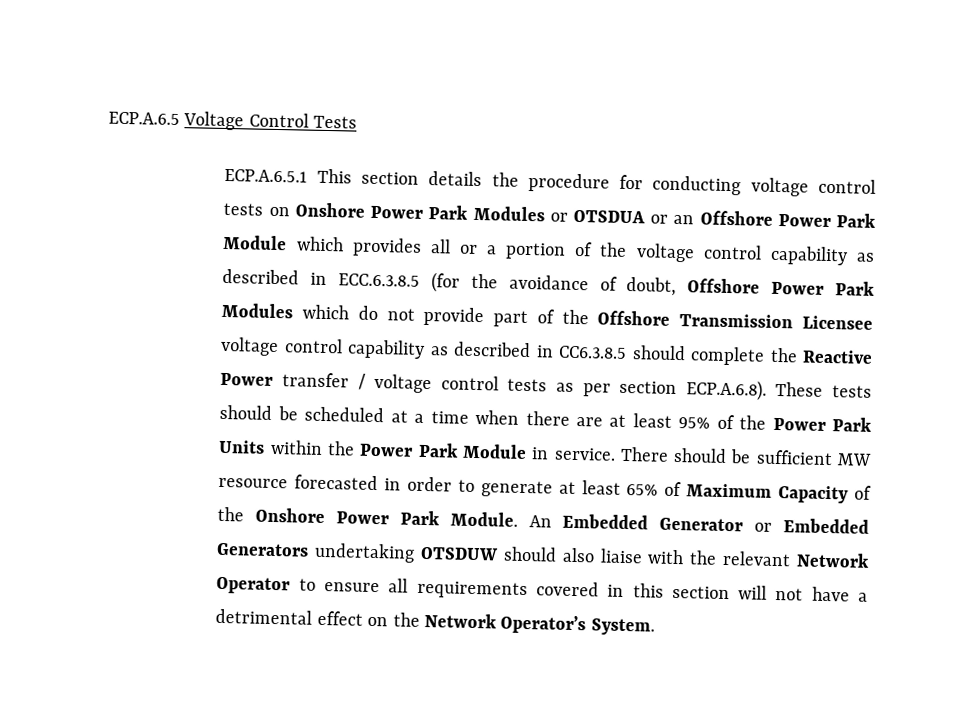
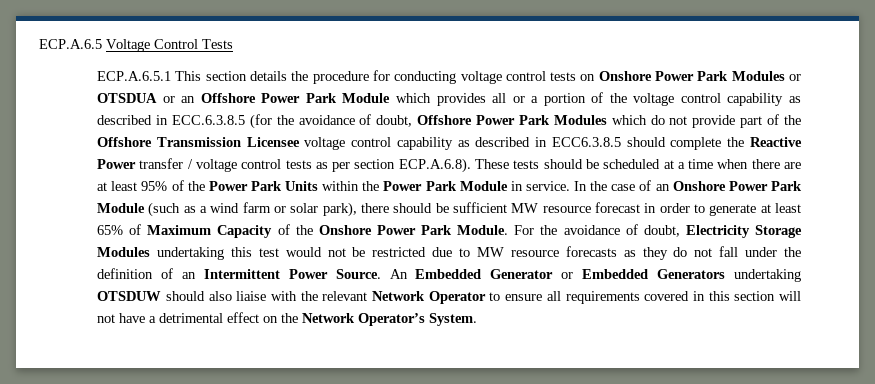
- ECP.A.6.5.1 This section details the procedure for conducting voltage control tests on Onshore Power Park Modules or OTSDUA or an Offshore Power Park Module which provides all or a portion of the voltage control capability as described in ECC.6.3.8.5 (for the avoidance of doubt, Offshore Power Park Modules which do not provide part of the Offshore Transmission Licensee voltage control capability as described in CC6.3.8.5 should complete the Reactive Power transfer / voltage control tests as per section ECP.A.6.8). These tests should be scheduled at a time when there are at least 95% of the Power Park Units within the Power Park Module in service.
+ ECP.A.6.5.1 This section details the procedure for conducting voltage control tests on Onshore Power Park Modules or OTSDUA or an Offshore Power Park Module which provides all or a portion of the voltage control capability as described in ECC.6.3.8.5 (for the avoidance of doubt, Offshore Power Park Modules which do not provide part of the Offshore Transmission Licensee voltage control capability as described in ECC6.3.8.5 should complete the Reactive Power transfer / voltage control tests as per section ECP.A.6.8). These tests should be scheduled at a time when there are at least 95% of the Power Park Units within the Power Park Module in service.
- There should be sufficient MW resource forecasted in order to generate at least 65% of Maximum Capacity of the Onshore Power Park Module.
+ In the case of an Onshore Power Park Module (such as a wind farm or solar park), there should be sufficient MW resource forecast in order to generate at least 65% of Maximum Capacity of the Onshore Power Park Module.
+ For the avoidance of doubt, Electricity Storage Modules undertaking this test would not be restricted due to MW resource forecasts as they do not fall under the definition of an Intermittent Power Source.

